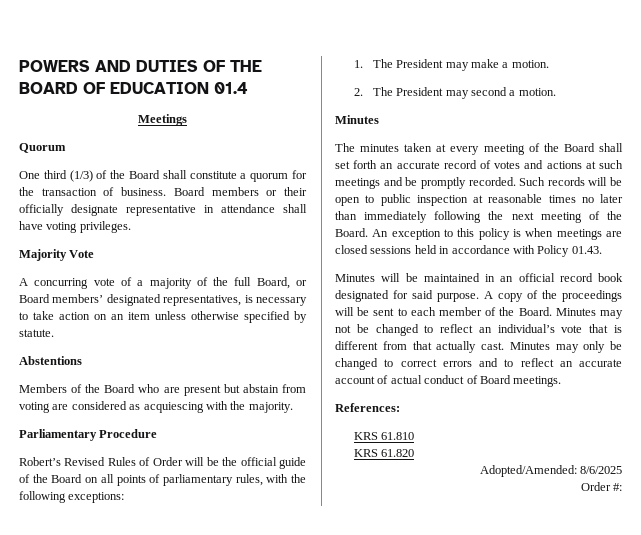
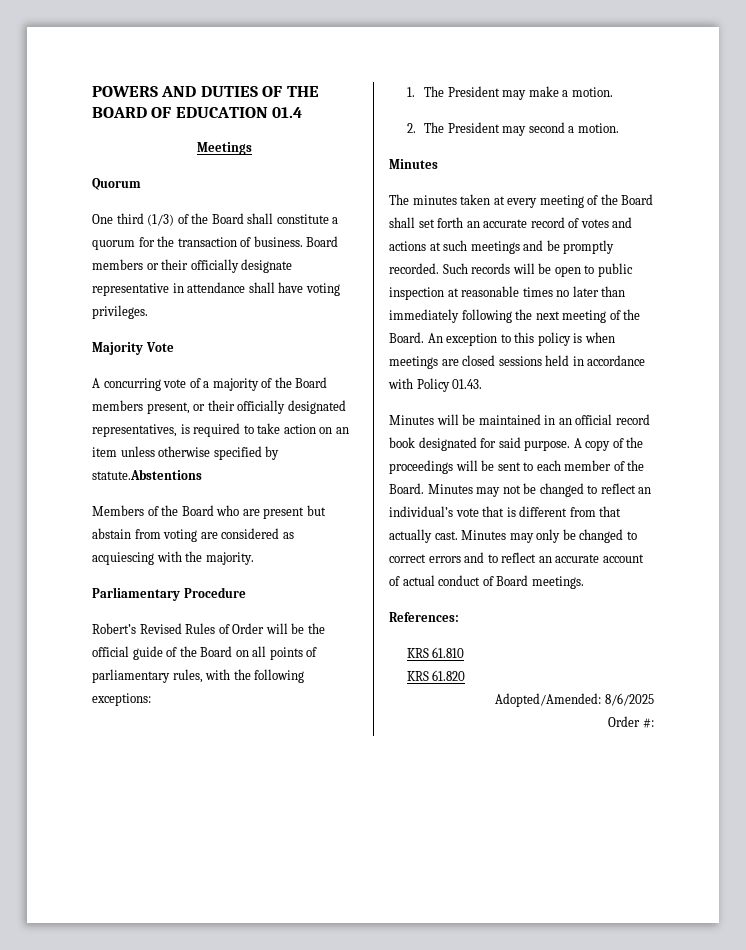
- A concurring vote of a majority of the full Board, or Board members’ designated representatives, is necessary to take action on an item unless otherwise specified by statute.
- Abstentions
+ A concurring vote of a majority of the Board members present, or their officially designated representatives, is required to take action on an item unless otherwise specified by statute.Abstentions

